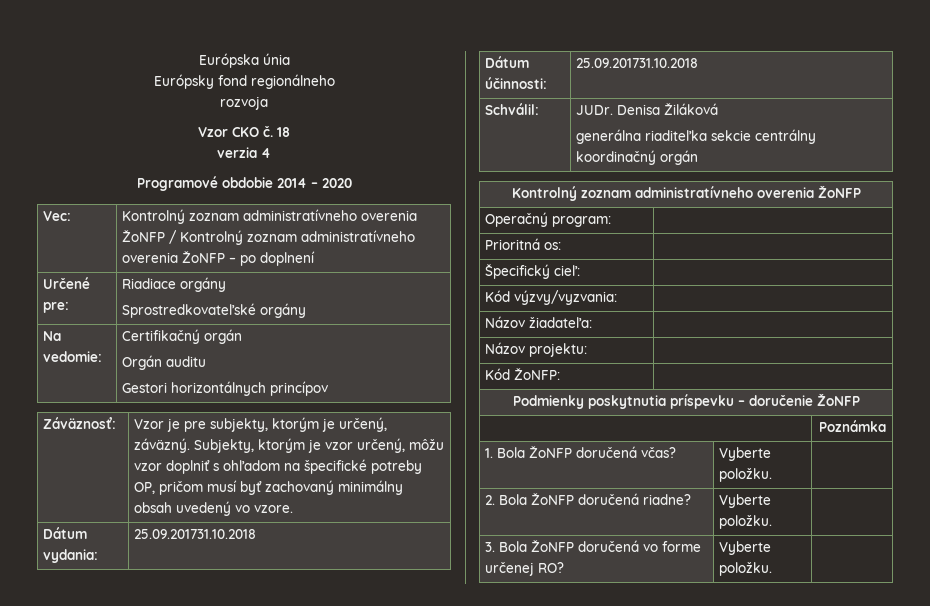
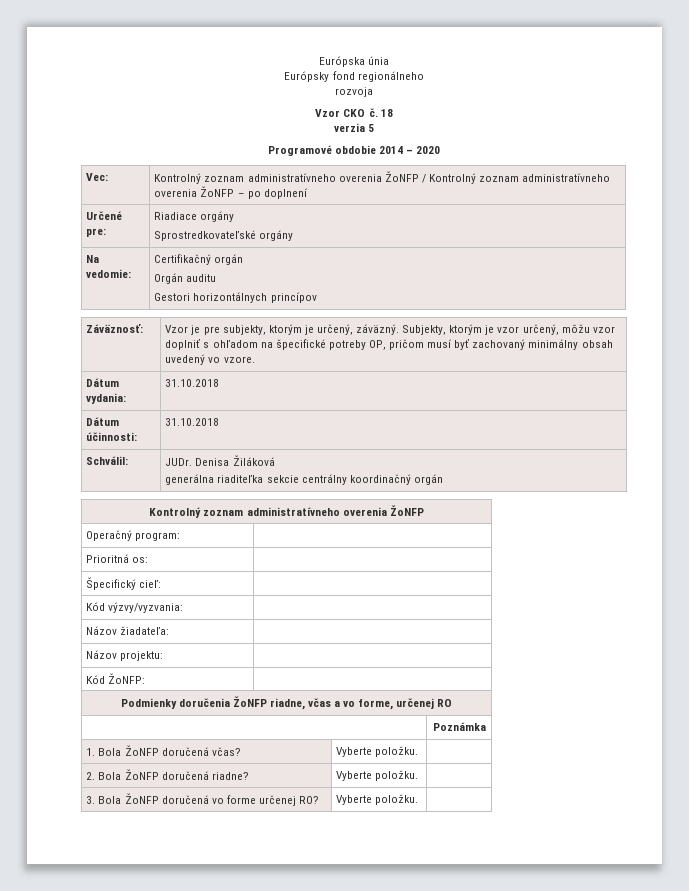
- verzia 4
+ verzia 5
- Dátum vydania: | 25.09.201731.10.2018
+ Dátum vydania: | 31.10.2018
- Dátum účinnosti: | 25.09.201731.10.2018
+ Dátum účinnosti: | 31.10.2018
- Podmienky poskytnutia príspevku – doručenie ŽoNFP
+ Podmienky doručenia ŽoNFP riadne, včas a vo forme, určenej RO

